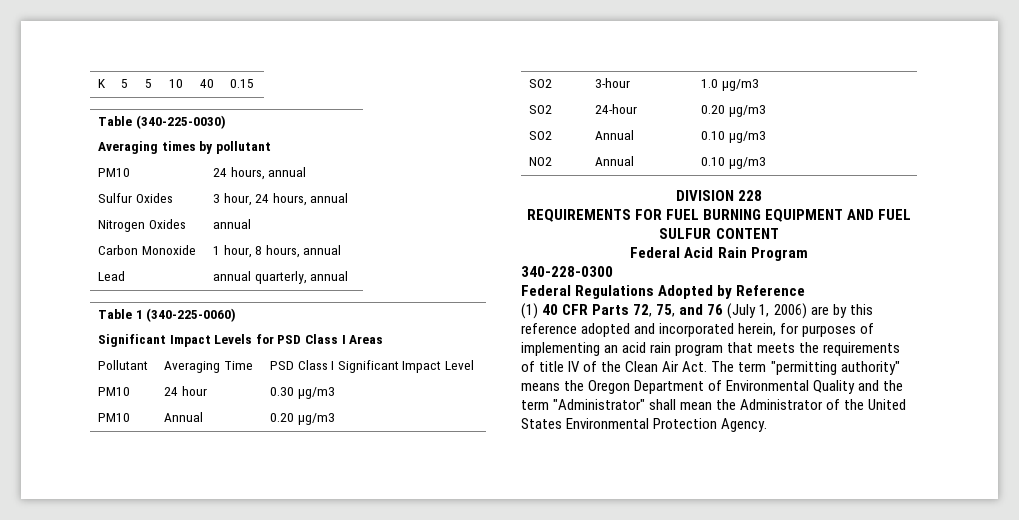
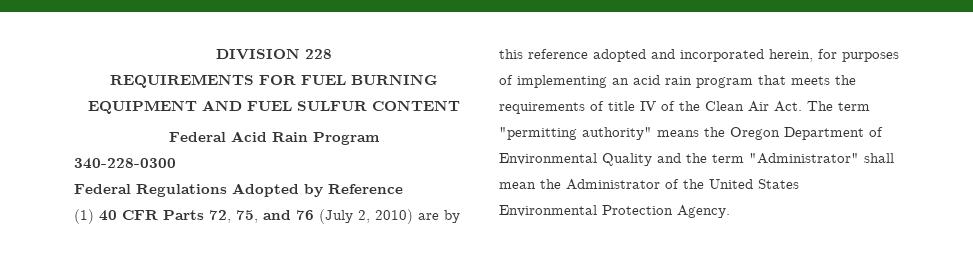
- K | 5 | 5 | 10 | 40 | 0.15
- Table (340-225-0030)
- Averaging times by pollutant
- PM10 | 24 hours, annual
- Sulfur Oxides | 3 hour, 24 hours, annual
- Nitrogen Oxides | annual
- Carbon Monoxide | 1 hour, 8 hours, annual
- Lead | annual quarterly, annual
- Table 1 (340-225-0060)
- Significant Impact Levels for PSD Class I Areas
- Pollutant | Averaging Time | PSD Class I Significant Impact Level
- PM10 | 24 hour | 0.30 µg/m3
- PM10 | Annual | 0.20 µg/m3
- SO2 | 3-hour | 1.0 µg/m3
- SO2 | 24-hour | 0.20 µg/m3
- SO2 | Annual | 0.10 µg/m3
- NO2 | Annual | 0.10 µg/m3
- (1) 40 CFR Parts 72, 75, and 76 (July 1, 2006) are by this reference adopted and incorporated herein, for purposes of implementing an acid rain program that meets the requirements of title IV of the Clean Air Act. The term "permitting authority" means the Oregon Department of Environmental Quality and the term "Administrator" shall mean the Administrator of the United States Environmental Protection Agency.
+ (1) 40 CFR Parts 72, 75, and 76 (July 2, 2010) are by this reference adopted and incorporated herein, for purposes of implementing an acid rain program that meets the requirements of title IV of the Clean Air Act. The term "permitting authority" means the Oregon Department of Environmental Quality and the term "Administrator" shall mean the Administrator of the United States Environmental Protection Agency.

